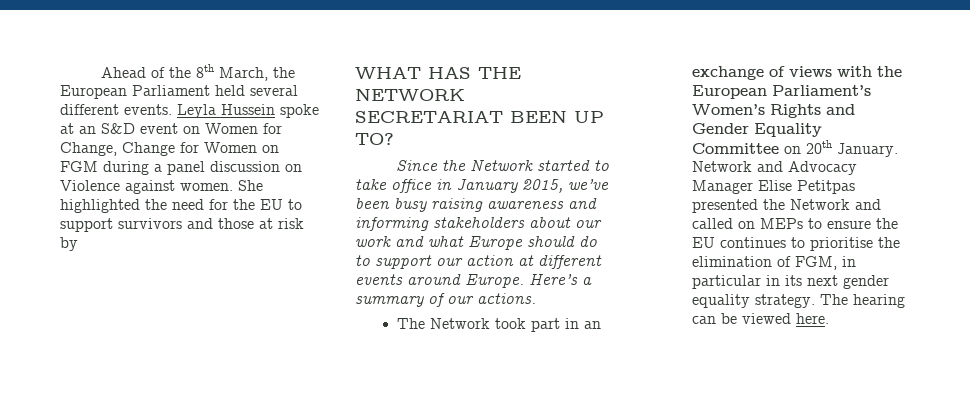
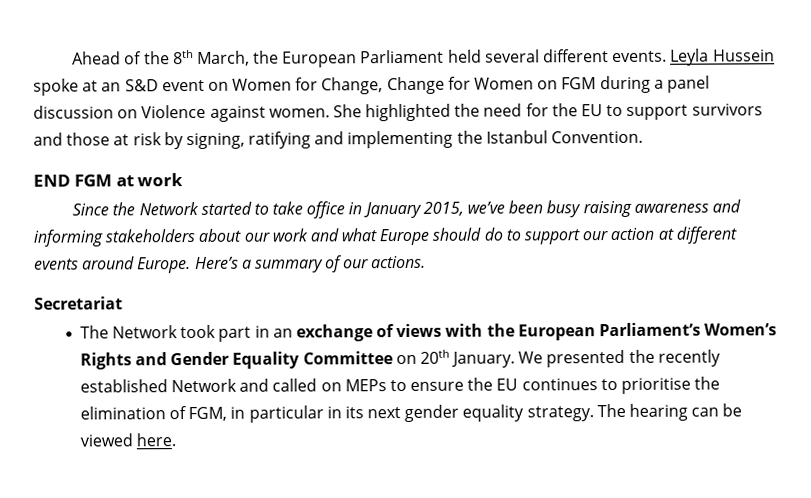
- She highlighted the need for the EU to support survivors and those at risk by
- WHAT HAS THE NETWORK SECRETARIAT BEEN UP TO?
+ She highlighted the need for the EU to support survivors and those at risk by signing, ratifying and implementing the Istanbul Convention.
+ END FGM at work
+ Secretariat
- Network and Advocacy Manager Elise Petitpas presented the Network and called on MEPs to ensure the EU continues to prioritise the elimination of FGM, in particular in its next gender equality strategy.
+ We presented the recently established Network and called on MEPs to ensure the EU continues to prioritise the elimination of FGM, in particular in its next gender equality strategy.

